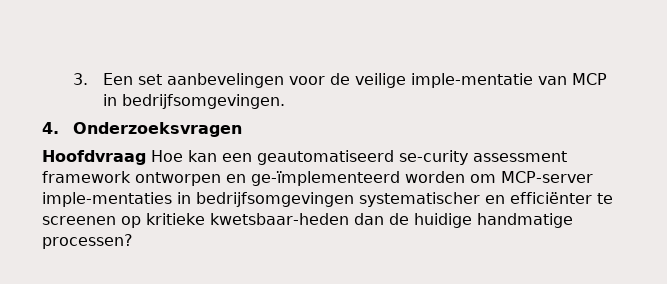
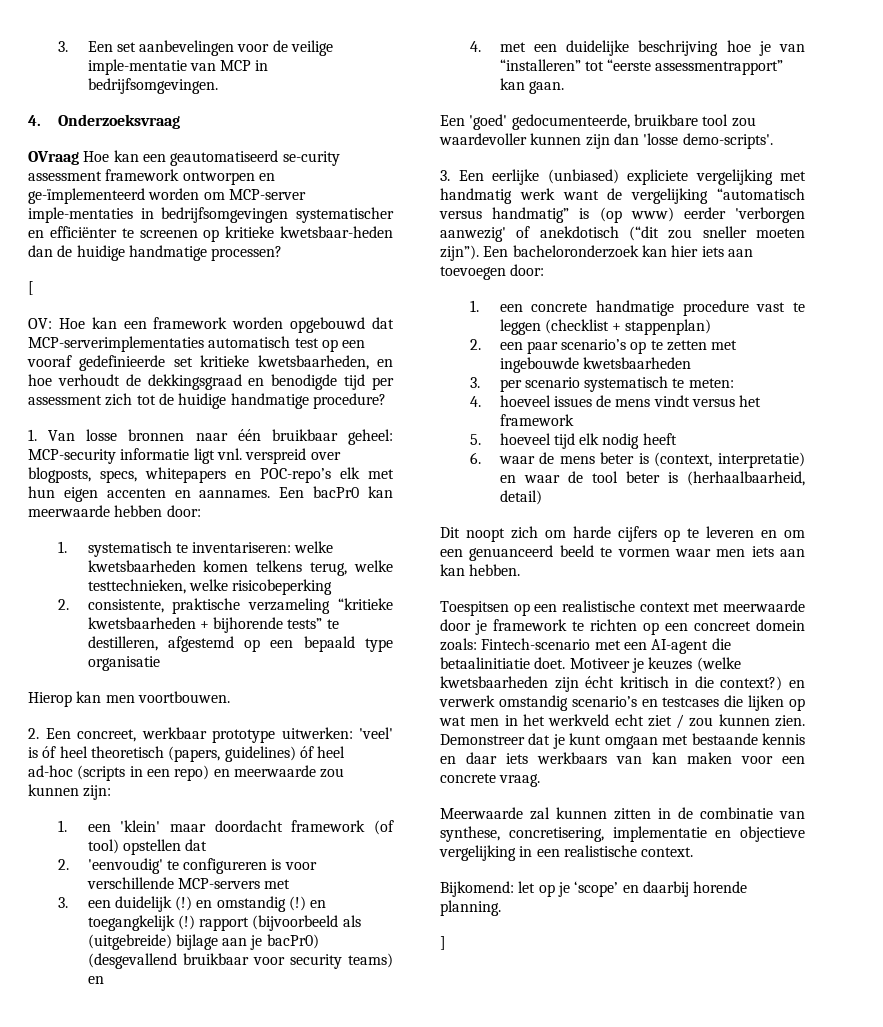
- 4. Onderzoeksvragen
- Hoofdvraag Hoe kan een geautomatiseerd se-curity assessment framework ontworpen en ge-ïmplementeerd worden om MCP-server imple-mentaties in bedrijfsomgevingen systematischer en efficiënter te screenen op kritieke kwetsbaar-heden dan de huidige handmatige processen?
+ 4. Onderzoeksvraag
+ OVraag Hoe kan een geautomatiseerd se-curity assessment framework ontworpen en ge-ïmplementeerd worden om MCP-server imple-mentaties in bedrijfsomgevingen systematischer en efficiënter te screenen op kritieke kwetsbaar-heden dan de huidige handmatige processen?
+ [
+ OV: Hoe kan een framework worden opgebouwd dat MCP-serverimplementaties automatisch test op een vooraf gedefinieerde set kritieke kwetsbaarheden, en hoe verhoudt de dekkingsgraad en benodigde tijd per assessment zich tot de huidige handmatige procedure?
+ 1. Van losse bronnen naar één bruikbaar geheel: MCP-security informatie ligt vnl. verspreid over blogposts, specs, whitepapers en POC-repo’s elk met hun eigen accenten en aannames. Een bacPr0 kan meerwaarde hebben door:
+ 1. systematisch te inventariseren: welke kwetsbaarheden komen telkens terug, welke testtechnieken, welke risicobeperking
+ 2. consistente, praktische verzameling “kritieke kwetsbaarheden + bijhorende tests” te destilleren, afgestemd op een bepaald type organisatie
+ Hierop kan men voortbouwen.
+ 2. Een concreet, werkbaar prototype uitwerken: 'veel' is óf heel theoretisch (papers, guidelines) óf heel ad-hoc (scripts in een repo) en meerwaarde zou kunnen zijn:
+ 1. een 'klein' maar doordacht framework (of tool) opstellen dat
+ 2. 'eenvoudig' te configureren is voor verschillende MCP-servers met
+ 3. een duidelijk (!) en omstandig (!) en toegangkelijk (!) rapport (bijvoorbeeld als (uitgebreide) bijlage aan je bacPr0) (desgevallend bruikbaar voor security teams) en
+ 4. met een duidelijke beschrijving hoe je van “installeren” tot “eerste assessmentrapport” kan gaan.
+ Een 'goed' gedocumenteerde, bruikbare tool zou waardevoller kunnen zijn dan 'losse demo-scripts'.
+ 3. Een eerlijke (unbiased) expliciete vergelijking met handmatig werk want de vergelijking “automatisch versus handmatig” is (op www) eerder 'verborgen aanwezig' of anekdotisch (“dit zou sneller moeten zijn”). Een bacheloronderzoek kan hier iets aan toevoegen door:
+ 1. een concrete handmatige procedure vast te leggen (checklist + stappenplan)
+ 2. een paar scenario’s op te zetten met ingebouwde kwetsbaarheden
+ 3. per scenario systematisch te meten:
+ 4. hoeveel issues de mens vindt versus het framework
+ 5. hoeveel tijd elk nodig heeft
+ 6. waar de mens beter is (context, interpretatie) en waar de tool beter is (herhaalbaarheid, detail)
+ Dit noopt zich om harde cijfers op te leveren en om een genuanceerd beeld te vormen waar men iets aan kan hebben.
+ Toespitsen op een realistische context met meerwaarde door je framework te richten op een concreet domein zoals: Fintech-scenario met een AI-agent die betaalinitiatie doet. Motiveer je keuzes (welke kwetsbaarheden zijn écht kritisch in die context?) en verwerk omstandig scenario’s en testcases die lijken op wat men in het werkveld echt ziet / zou kunnen zien. Demonstreer dat je kunt omgaan met bestaande kennis en daar iets werkbaars van kan maken voor een concrete vraag.
+ Meerwaarde zal kunnen zitten in de combinatie van synthese, concretisering, implementatie en objectieve vergelijking in een realistische context.
+ Bijkomend: let op je ‘scope’ en daarbij horende planning.
+ ]

